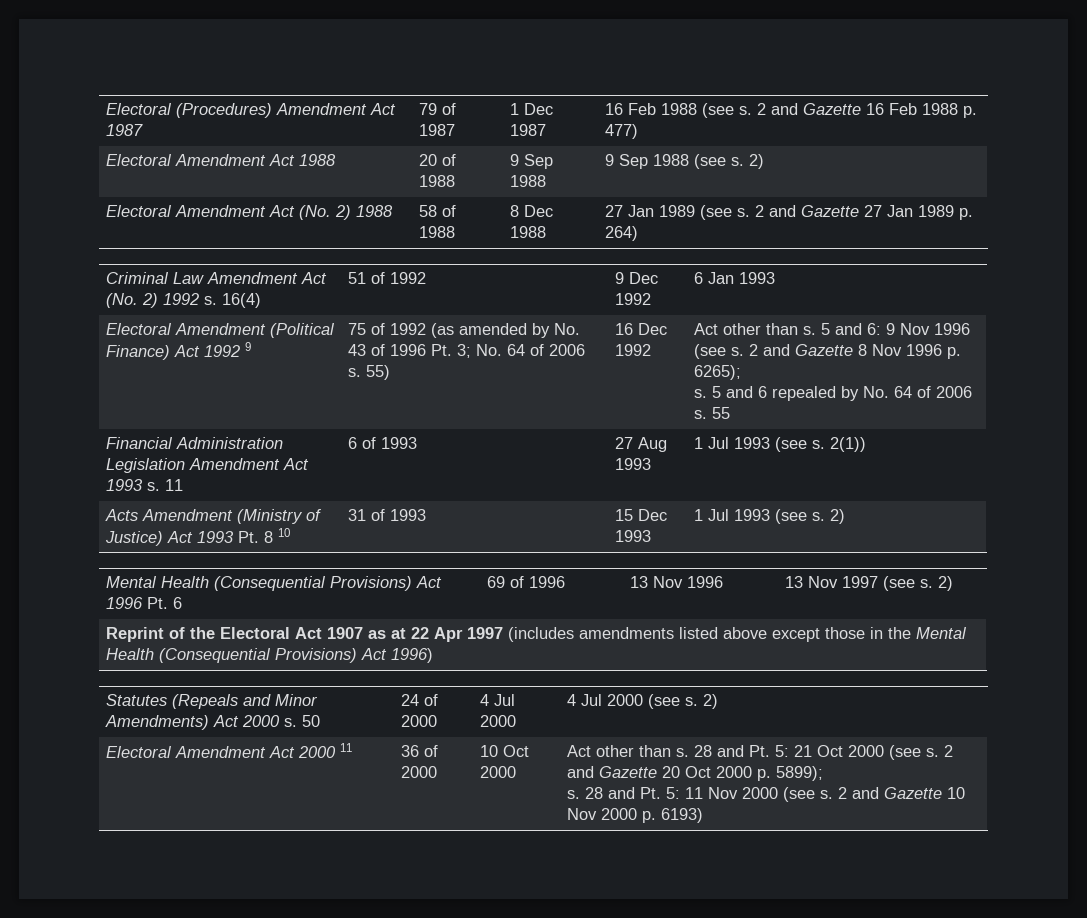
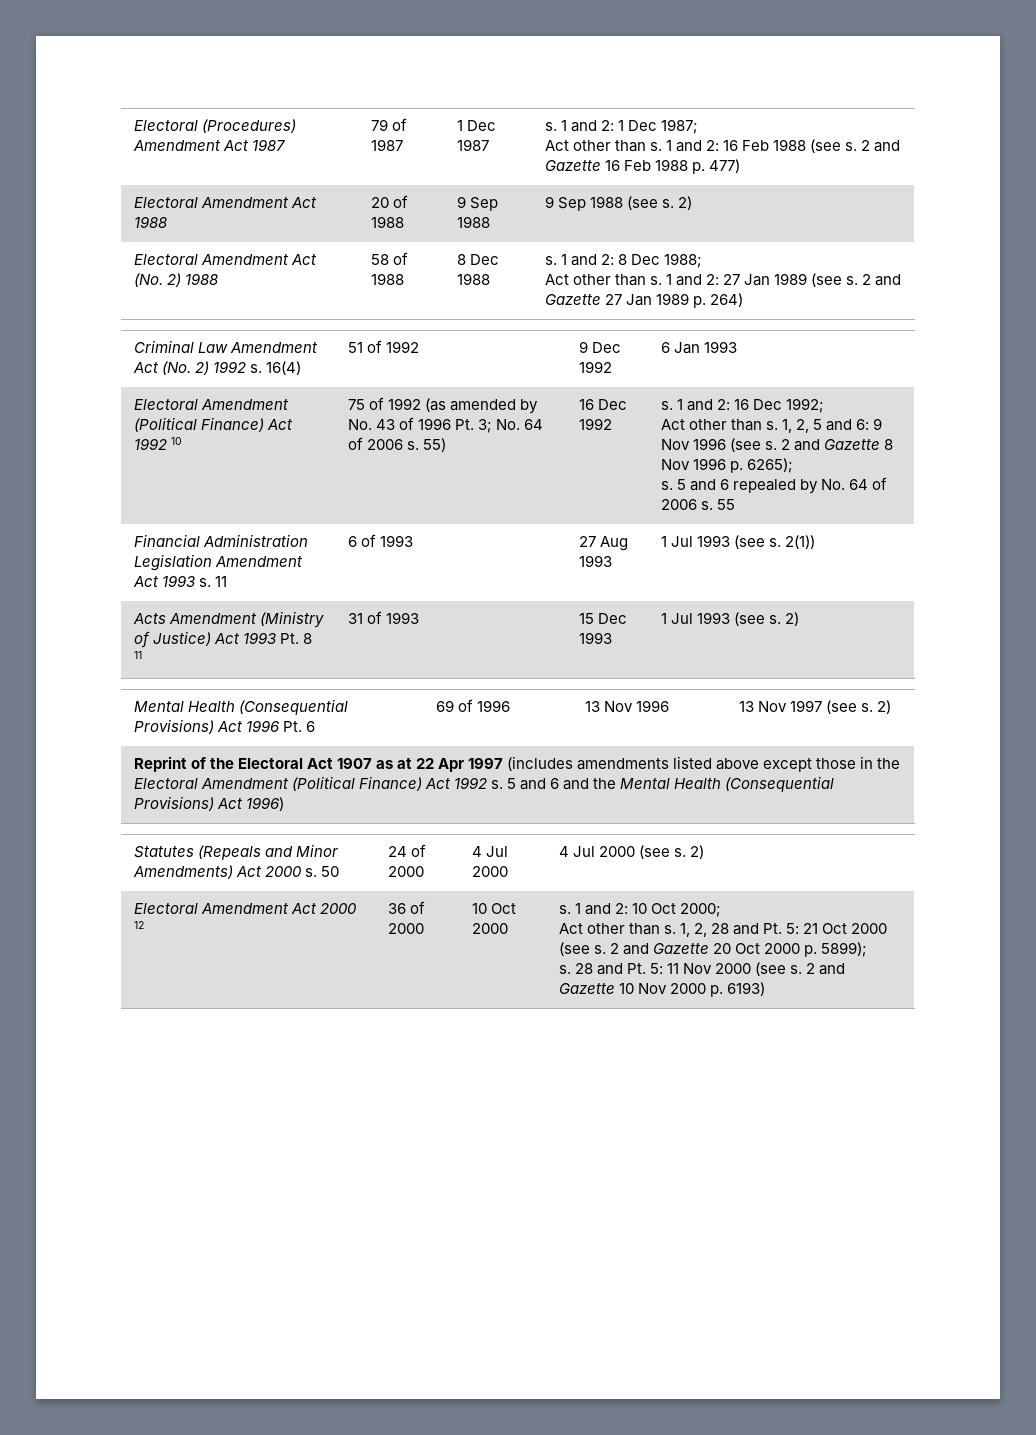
- Electoral (Procedures) Amendment Act 1987 | 79 of 1987 | 1 Dec 1987 | 16 Feb 1988 (see s. 2 and Gazette 16 Feb 1988 p. 477)
+ Electoral (Procedures) Amendment Act 1987 | 79 of 1987 | 1 Dec 1987 | s. 1 and 2: 1 Dec 1987;
+ Act other than s. 1 and 2: 16 Feb 1988 (see s. 2 and Gazette 16 Feb 1988 p. 477)
- Electoral Amendment Act (No. 2) 1988 | 58 of 1988 | 8 Dec 1988 | 27 Jan 1989 (see s. 2 and Gazette 27 Jan 1989 p. 264)
+ Electoral Amendment Act (No. 2) 1988 | 58 of 1988 | 8 Dec 1988 | s. 1 and 2: 8 Dec 1988;
+ Act other than s. 1 and 2: 27 Jan 1989 (see s. 2 and Gazette 27 Jan 1989 p. 264)
- Electoral Amendment (Political Finance) Act 1992 9
+ Electoral Amendment (Political Finance) Act 1992 10
- Act other than s. 5 and 6: 9 Nov 1996 (see s.
+ s. 1 and 2: 16 Dec 1992;
+ Act other than s. 1, 2, 5 and 6: 9 Nov 1996 (see s.
- Acts Amendment (Ministry of Justice) Act 1993 Pt. 8 10 | 31 of 1993 | 15 Dec 1993 | 1 Jul 1993 (see s. 2)
+ Acts Amendment (Ministry of Justice) Act 1993 Pt. 8 11 | 31 of 1993 | 15 Dec 1993 | 1 Jul 1993 (see s. 2)
- Reprint of the Electoral Act 1907 as at 22 Apr 1997 (includes amendments listed above except those in the Mental Health (Consequential Provisions) Act 1996)
+ Reprint of the Electoral Act 1907 as at 22 Apr 1997 (includes amendments listed above except those in the Electoral Amendment (Political Finance) Act 1992 s. 5 and 6 and the Mental Health (Consequential Provisions) Act 1996)
- Electoral Amendment Act 2000 11
+ Electoral Amendment Act 2000 12
- Act other than s. 28 and Pt. 5: 21 Oct 2000 (see s.
+ s. 1 and 2: 10 Oct 2000;
+ Act other than s. 1, 2, 28 and Pt. 5: 21 Oct 2000 (see s.

